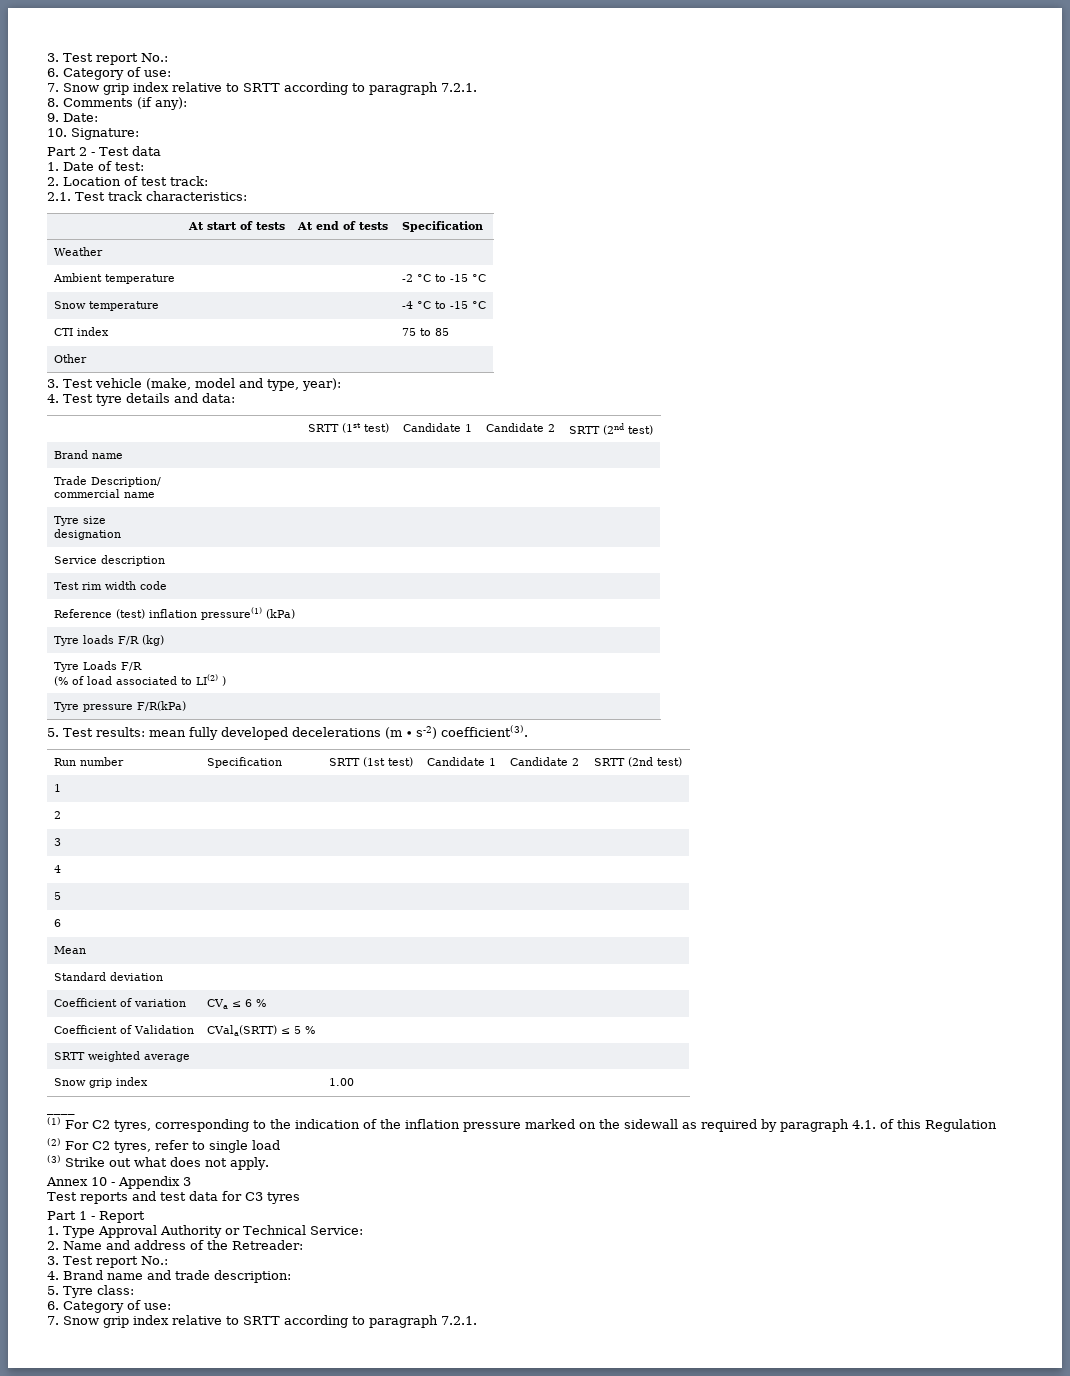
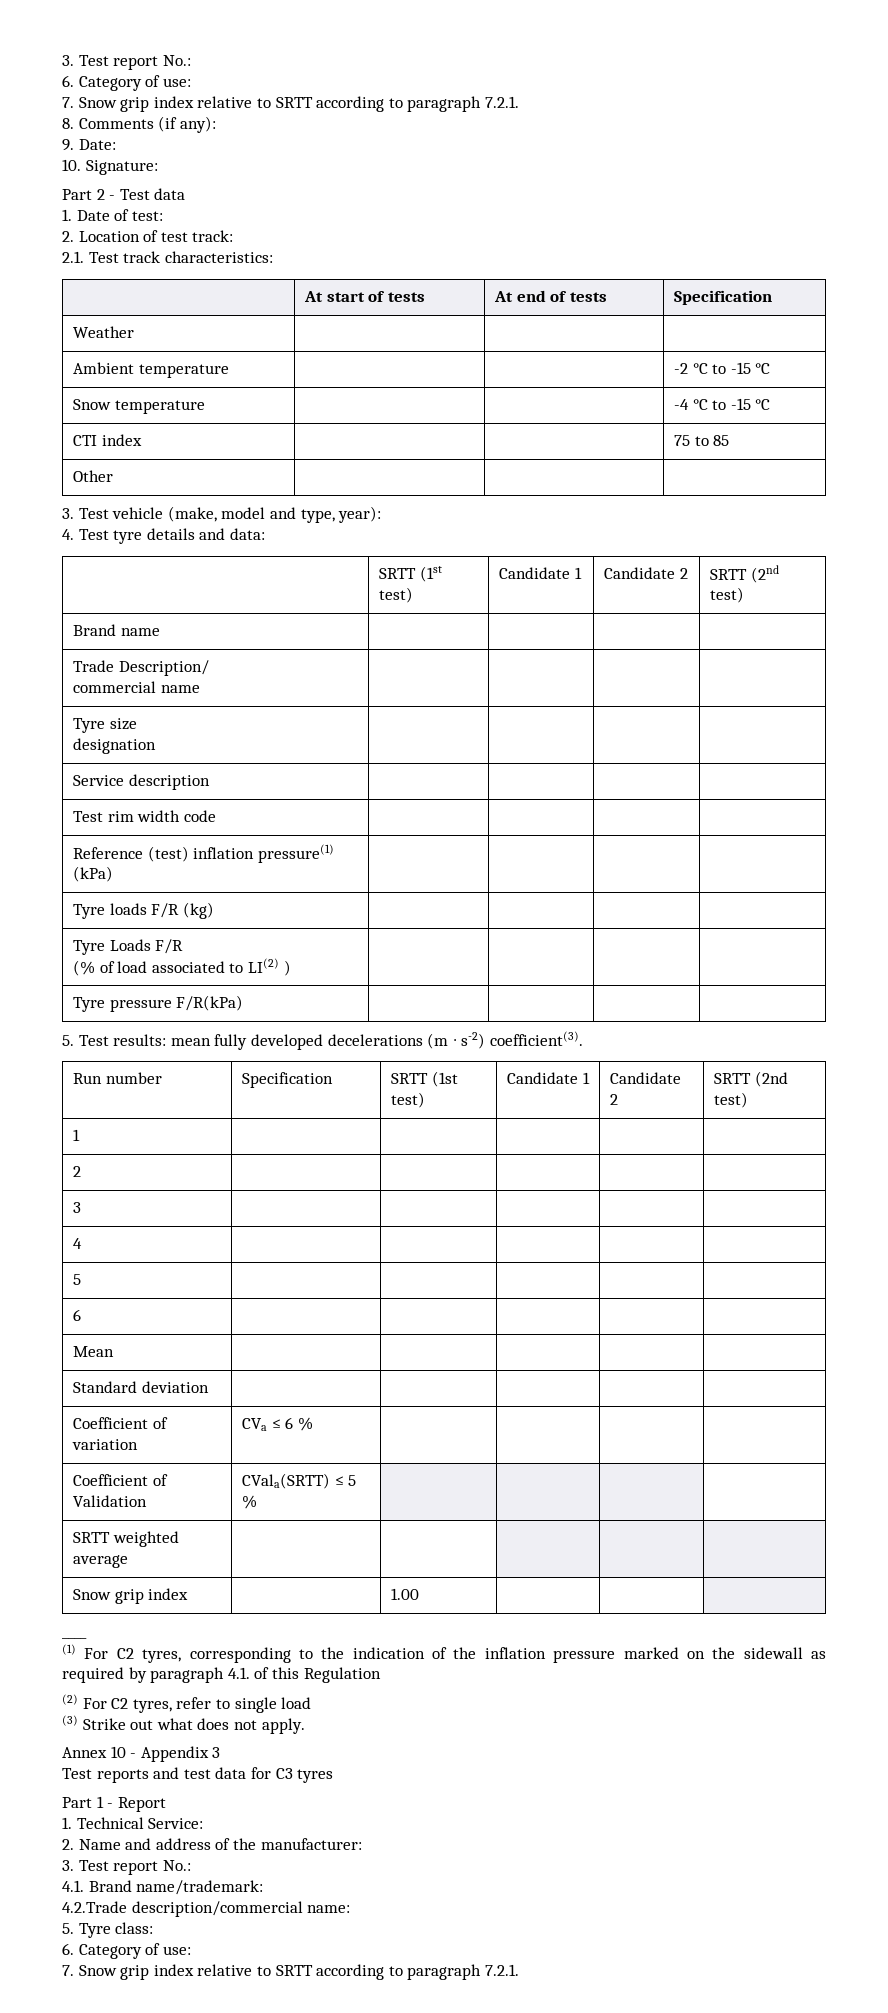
- 1. Type Approval Authority or Technical Service:
+ 1. Technical Service:
- 2. Name and address of the Retreader:
+ 2. Name and address of the manufacturer:
  3. Test report No.:
- 4. Brand name and trade description:
+ 4.1. Brand name/trademark:
+ 4.2.Trade description/commercial name:

